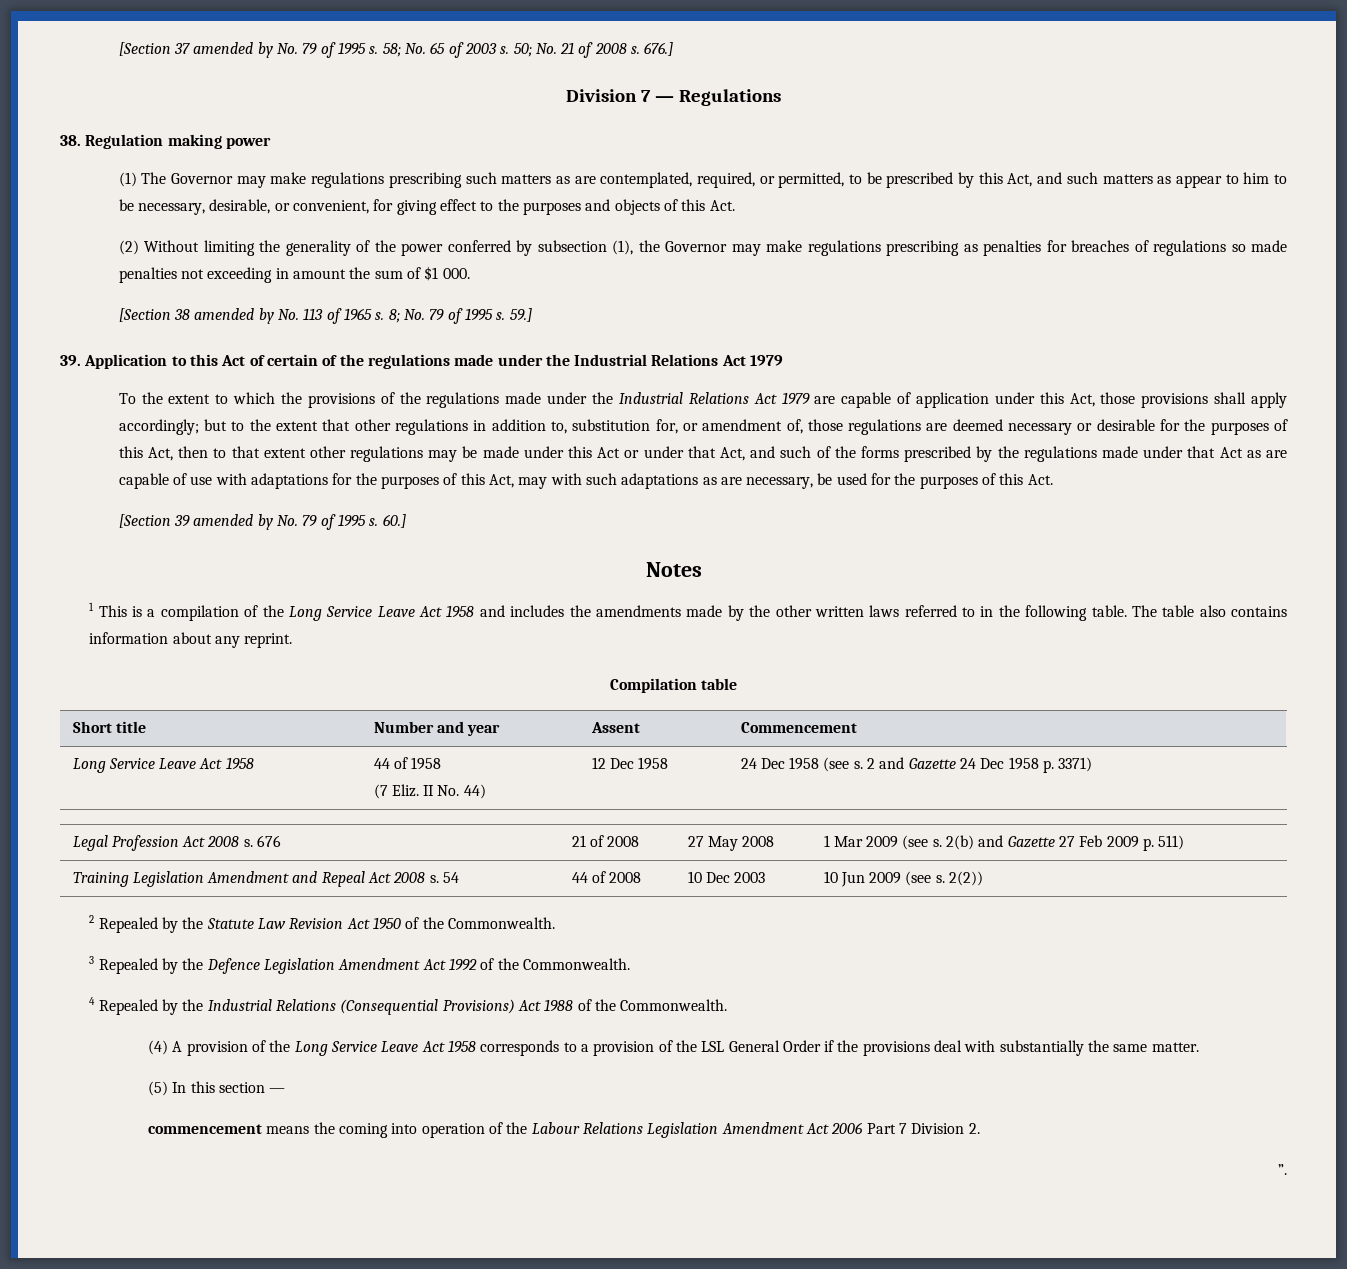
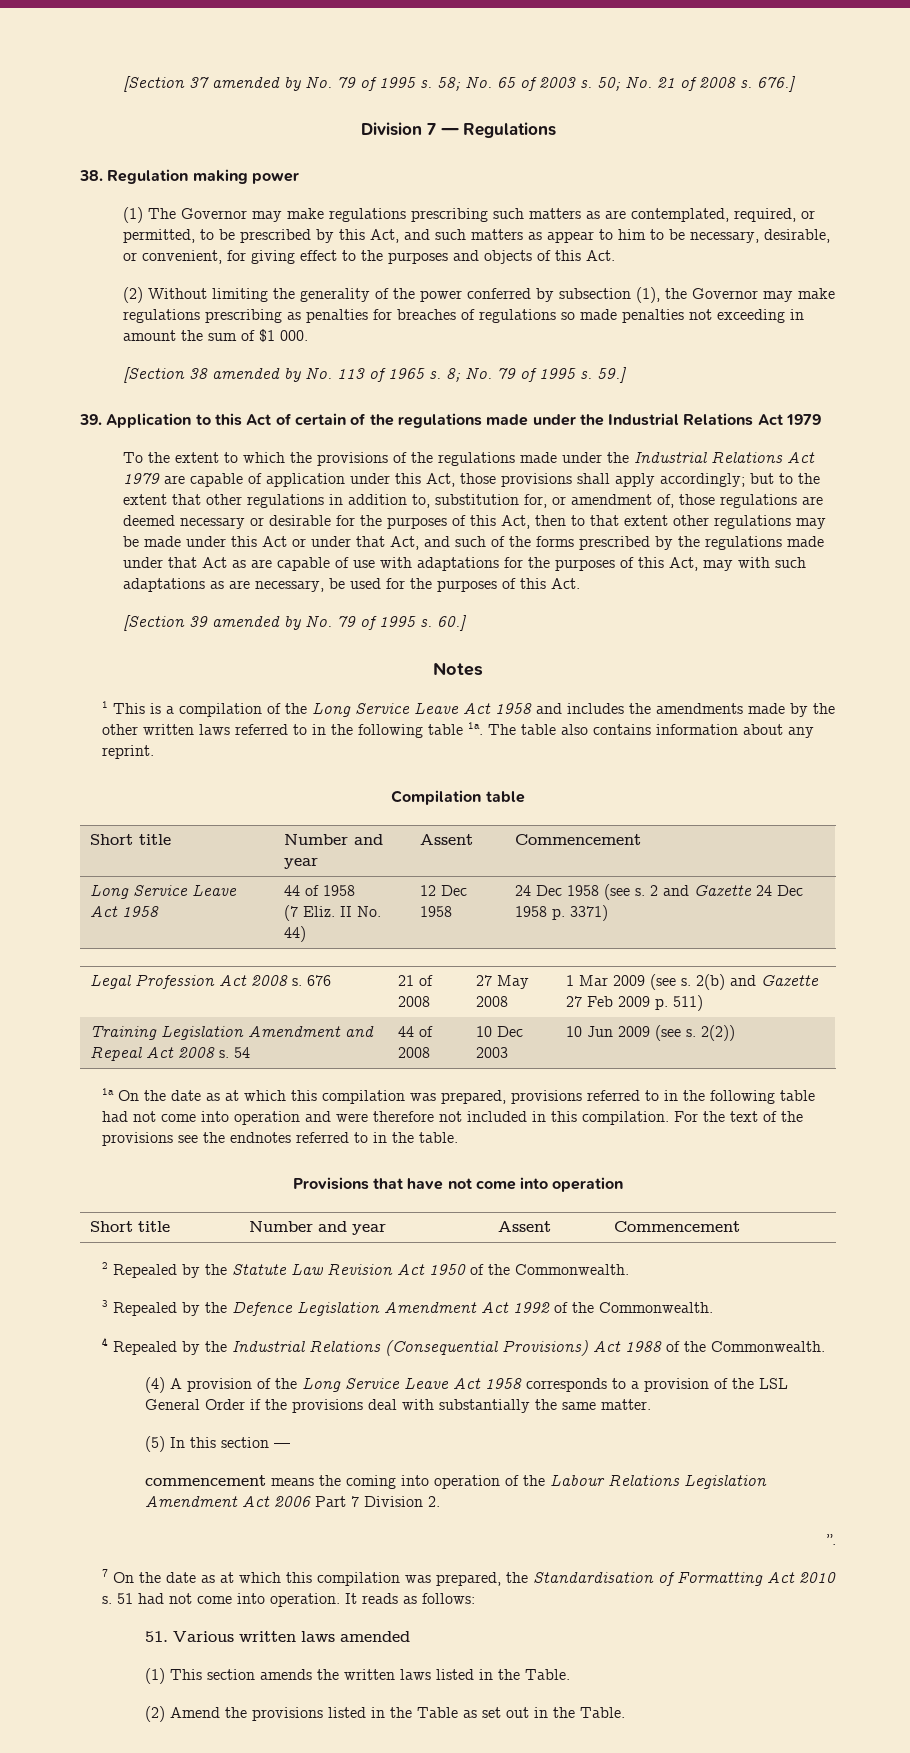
- 1 This is a compilation of the Long Service Leave Act 1958 and includes the amendments made by the other written laws referred to in the following table.
+ 1 This is a compilation of the Long Service Leave Act 1958 and includes the amendments made by the other written laws referred to in the following table 1a.
+ 1a On the date as at which this compilation was prepared, provisions referred to in the following table had not come into operation and were therefore not included in this compilation. For the text of the provisions see the endnotes referred to in the table.
+ Provisions that have not come into operation
+ Short title | Number and year | Assent | Commencement
+ 7 On the date as at which this compilation was prepared, the Standardisation of Formatting Act 2010 s. 51 had not come into operation. It reads as follows:
+ 51. Various written laws amended
+ (1) This section amends the written laws listed in the Table.
+ (2) Amend the provisions listed in the Table as set out in the Table.

